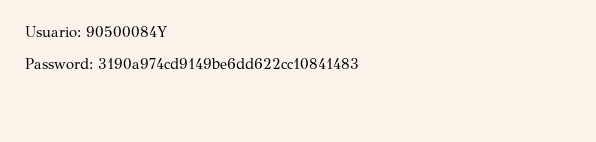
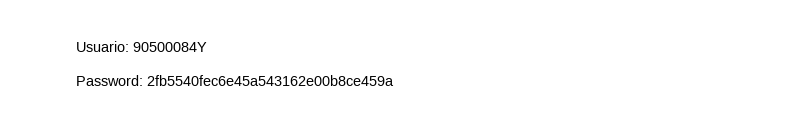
- Password: 3190a974cd9149be6dd622cc10841483
+ Password: 2fb5540fec6e45a543162e00b8ce459a

